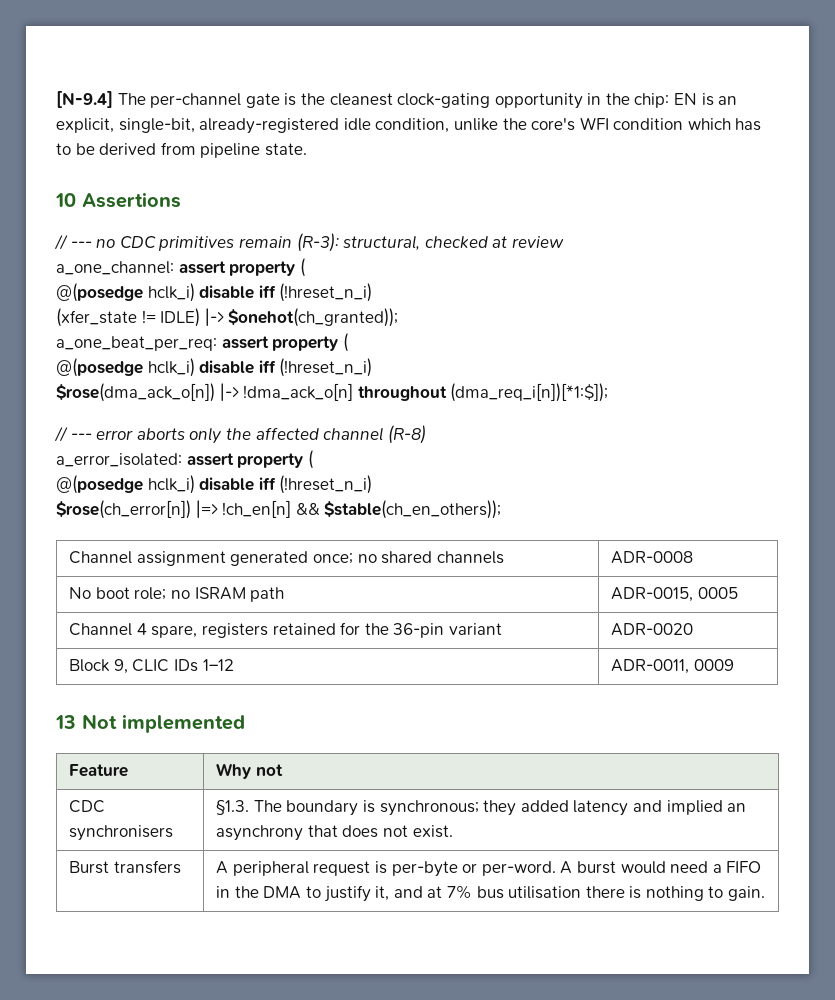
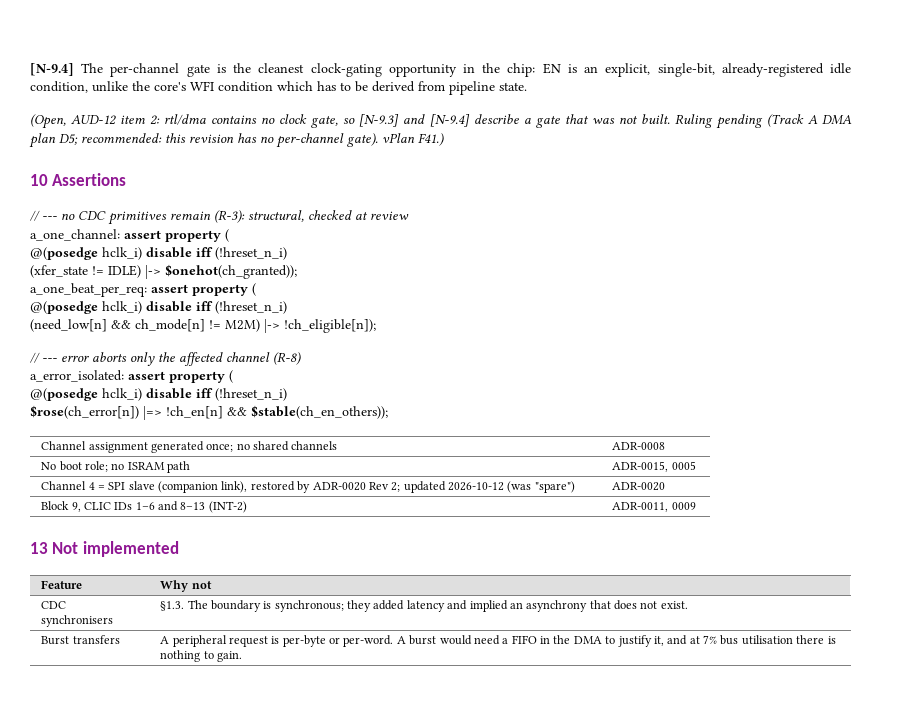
+ (Open, AUD-12 item 2: rtl/dma contains no clock gate, so [N-9.3] and [N-9.4] describe a gate that was not built. Ruling pending (Track A DMA plan D5; recommended: this revision has no per-channel gate). vPlan F41.)
- $rose(dma_ack_o[n]) |-> !dma_ack_o[n] throughout (dma_req_i[n])[*1:$]);
+ (need_low[n] && ch_mode[n] != M2M) |-> !ch_eligible[n]);
- Channel 4 spare, registers retained for the 36-pin variant | ADR-0020
+ Channel 4 = SPI slave (companion link), restored by ADR-0020 Rev 2; updated 2026-10-12 (was "spare") | ADR-0020
- Block 9, CLIC IDs 1–12 | ADR-0011, 0009
+ Block 9, CLIC IDs 1–6 and 8–13 (INT-2) | ADR-0011, 0009

